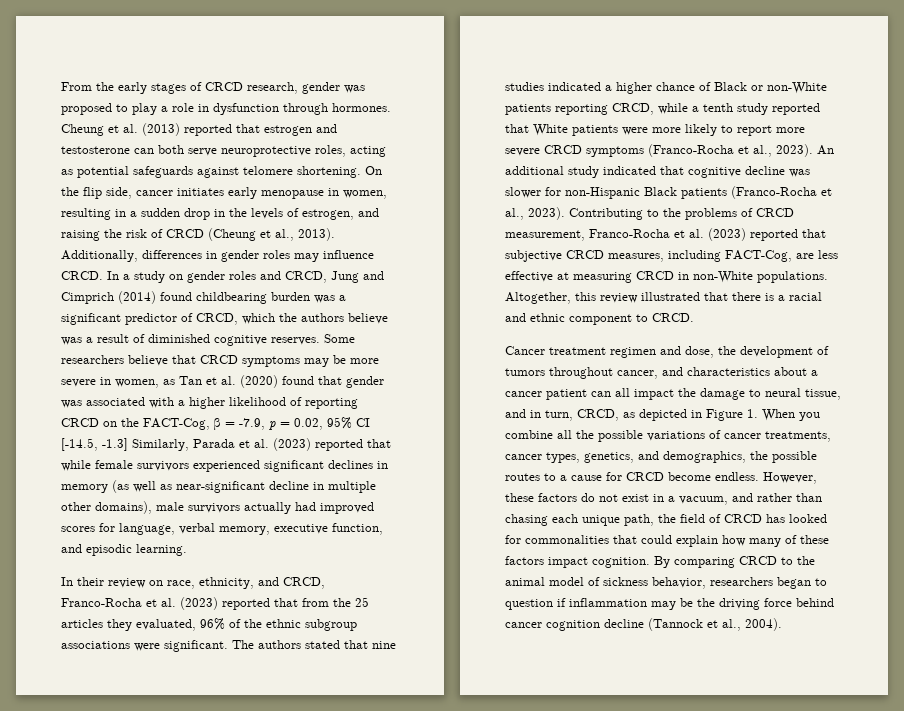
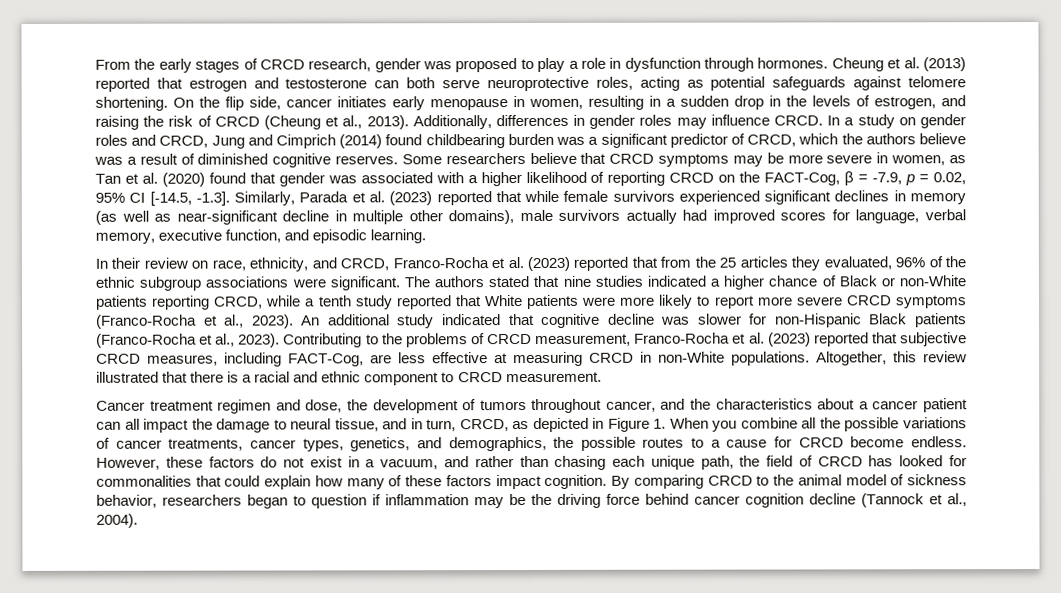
- Some researchers believe that CRCD symptoms may be more severe in women, as Tan et al. (2020) found that gender was associated with a higher likelihood of reporting CRCD on the FACT-Cog, β = -7.9, p = 0.02, 95% CI [-14.5, -1.3] Similarly, Parada et al. (2023) reported that while female survivors experienced significant declines in memory (as well as near-significant decline in multiple other domains), male survivors actually had improved scores for language, verbal memory, executive function, and episodic learning.
+ Some researchers believe that CRCD symptoms may be more severe in women, as Tan et al. (2020) found that gender was associated with a higher likelihood of reporting CRCD on the FACT-Cog, β = -7.9, p = 0.02, 95% CI [-14.5, -1.3]. Similarly, Parada et al. (2023) reported that while female survivors experienced significant declines in memory (as well as near-significant decline in multiple other domains), male survivors actually had improved scores for language, verbal memory, executive function, and episodic learning.
- Altogether, this review illustrated that there is a racial and ethnic component to CRCD.
+ Altogether, this review illustrated that there is a racial and ethnic component to CRCD measurement.
- Cancer treatment regimen and dose, the development of tumors throughout cancer, and characteristics about a cancer patient can all impact the damage to neural tissue, and in turn, CRCD, as depicted in Figure 1. When you combine all the possible variations of cancer treatments, cancer types, genetics, and demographics, the possible routes to a cause for CRCD become endless.
+ Cancer treatment regimen and dose, the development of tumors throughout cancer, and the characteristics about a cancer patient can all impact the damage to neural tissue, and in turn, CRCD, as depicted in Figure 1. When you combine all the possible variations of cancer treatments, cancer types, genetics, and demographics, the possible routes to a cause for CRCD become endless.

